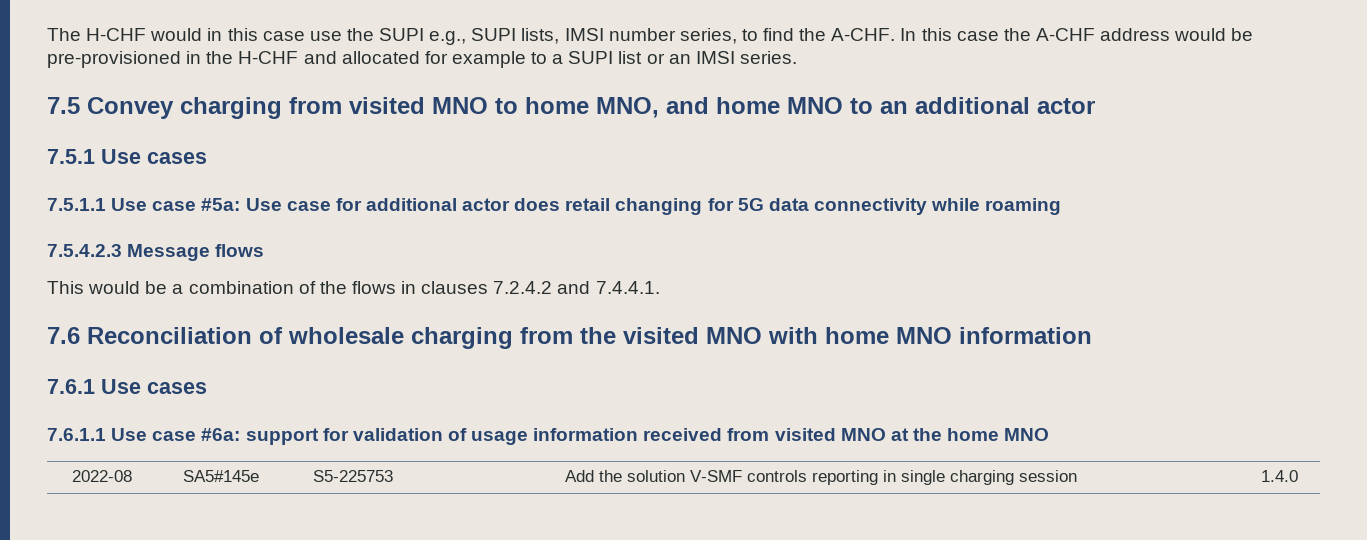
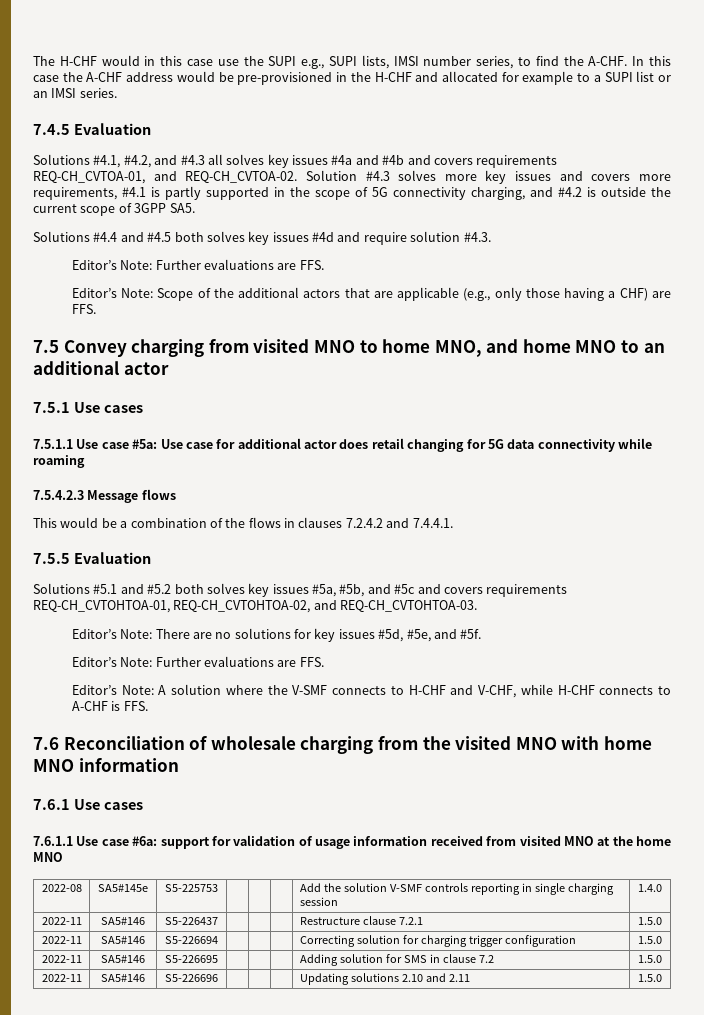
+ 7.4.5 Evaluation
+ Solutions #4.1, #4.2, and #4.3 all solves key issues #4a and #4b and covers requirements REQ-CH_CVTOA-01, and REQ-CH_CVTOA-02. Solution #4.3 solves more key issues and covers more requirements, #4.1 is partly supported in the scope of 5G connectivity charging, and #4.2 is outside the current scope of 3GPP SA5.
+ Solutions #4.4 and #4.5 both solves key issues #4d and require solution #4.3.
+ Editor’s Note: Further evaluations are FFS.
+ Editor’s Note: Scope of the additional actors that are applicable (e.g., only those having a CHF) are FFS.
+ 7.5.5 Evaluation
+ Solutions #5.1 and #5.2 both solves key issues #5a, #5b, and #5c and covers requirements REQ-CH_CVTOHTOA-01, REQ-CH_CVTOHTOA-02, and REQ-CH_CVTOHTOA-03.
+ Editor’s Note: There are no solutions for key issues #5d, #5e, and #5f.
+ Editor’s Note: Further evaluations are FFS.
+ Editor’s Note: A solution where the V-SMF connects to H-CHF and V-CHF, while H-CHF connects to A-CHF is FFS.
+ 2022-11 | SA5#146 | S5-226437 | | | | Restructure clause 7.2.1 | 1.5.0
+ 2022-11 | SA5#146 | S5-226694 | | | | Correcting solution for charging trigger configuration | 1.5.0
+ 2022-11 | SA5#146 | S5-226695 | | | | Adding solution for SMS in clause 7.2 | 1.5.0
+ 2022-11 | SA5#146 | S5-226696 | | | | Updating solutions 2.10 and 2.11 | 1.5.0

